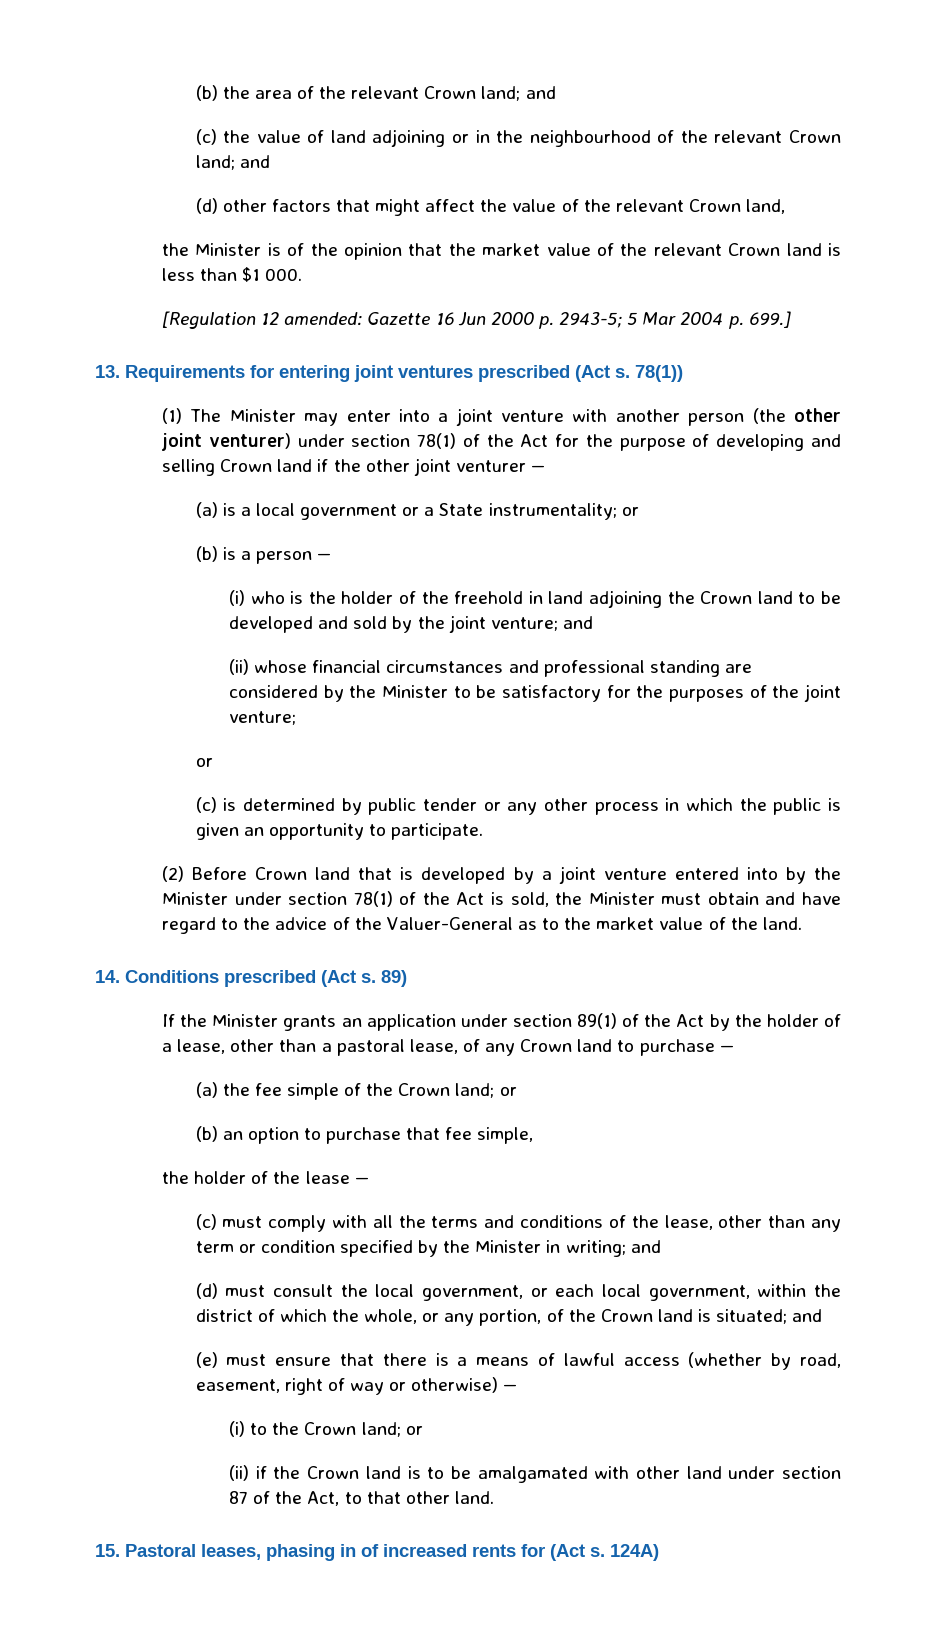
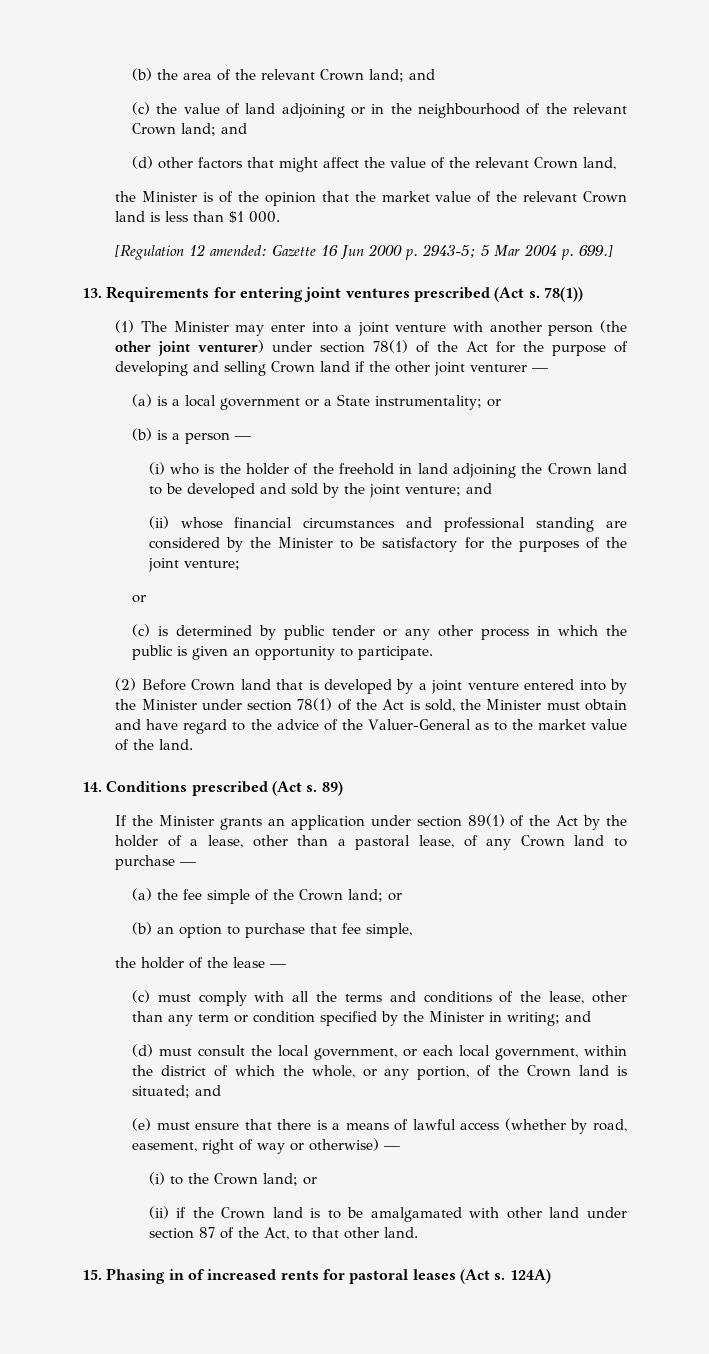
- 15. Pastoral leases, phasing in of increased rents for (Act s.
+ 15. Phasing in of increased rents for pastoral leases (Act s.

